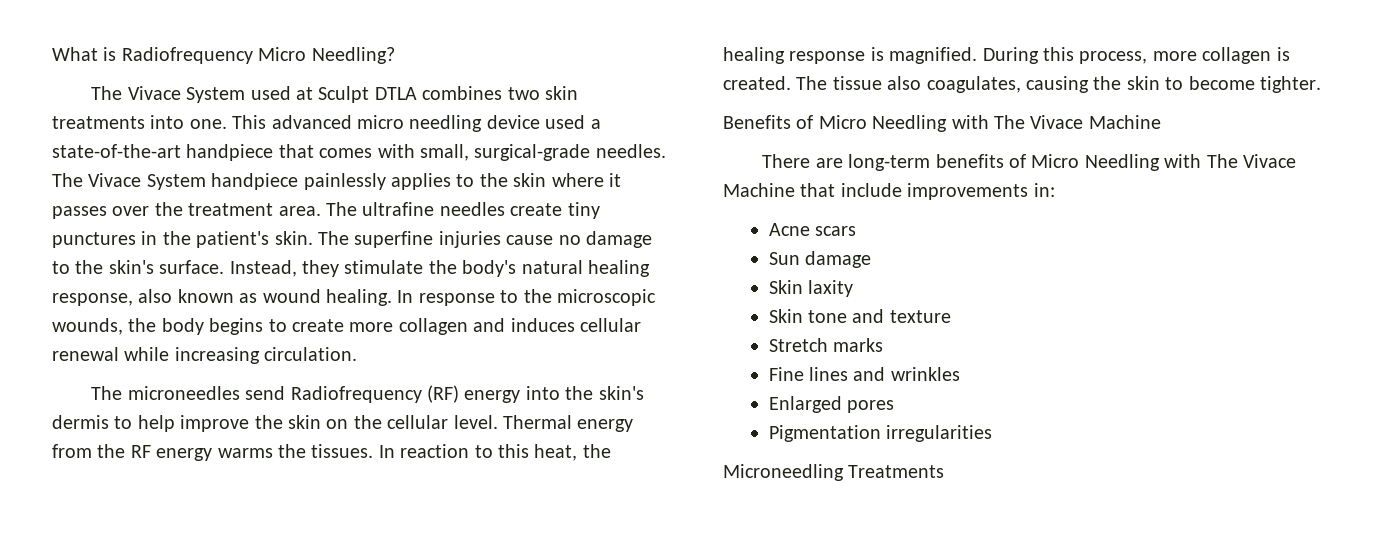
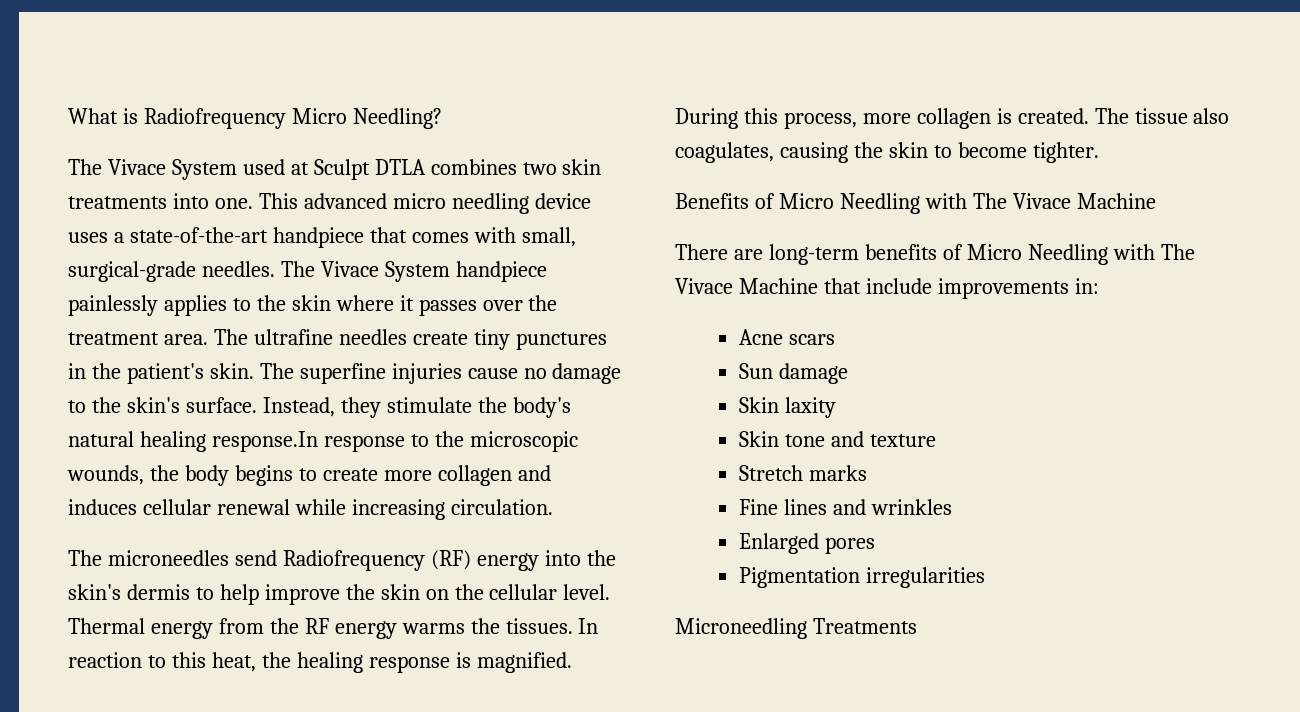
- This advanced micro needling device used a state-of-the-art handpiece that comes with small, surgical-grade needles.
+ This advanced micro needling device uses a state-of-the-art handpiece that comes with small, surgical-grade needles.
- Instead, they stimulate the body's natural healing response, also known as wound healing. In response to the microscopic wounds, the body begins to create more collagen and induces cellular renewal while increasing circulation.
+ Instead, they stimulate the body's natural healing response.In response to the microscopic wounds, the body begins to create more collagen and induces cellular renewal while increasing circulation.

